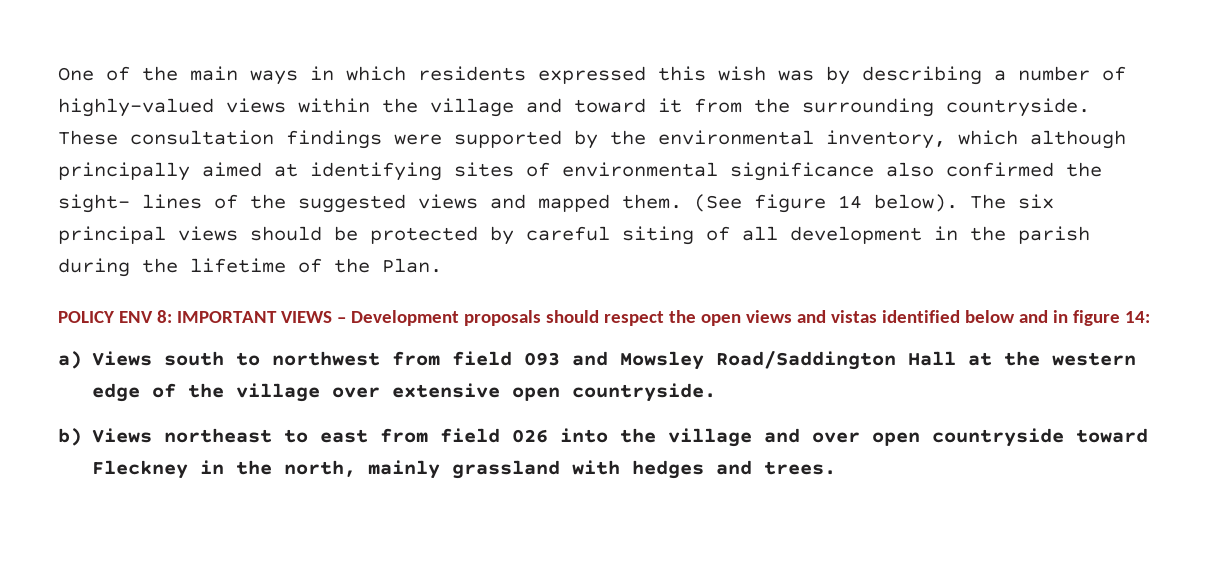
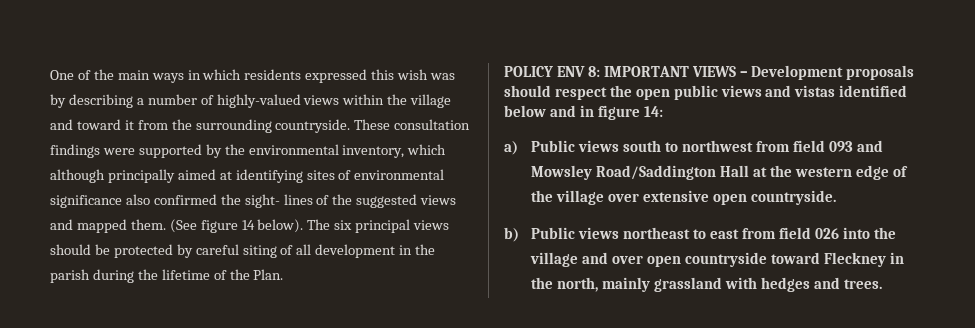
- POLICY ENV 8: IMPORTANT VIEWS – Development proposals should respect the open views and vistas identified below and in figure 14:
+ POLICY ENV 8: IMPORTANT VIEWS – Development proposals should respect the open public views and vistas identified below and in figure 14:
- a) Views south to northwest from field 093 and Mowsley Road/Saddington Hall at the western edge of the village over extensive open countryside.
+ a) Public views south to northwest from field 093 and Mowsley Road/Saddington Hall at the western edge of the village over extensive open countryside.
- b) Views northeast to east from field 026 into the village and over open countryside toward Fleckney in the north, mainly grassland with hedges and trees.
+ b) Public views northeast to east from field 026 into the village and over open countryside toward Fleckney in the north, mainly grassland with hedges and trees.

